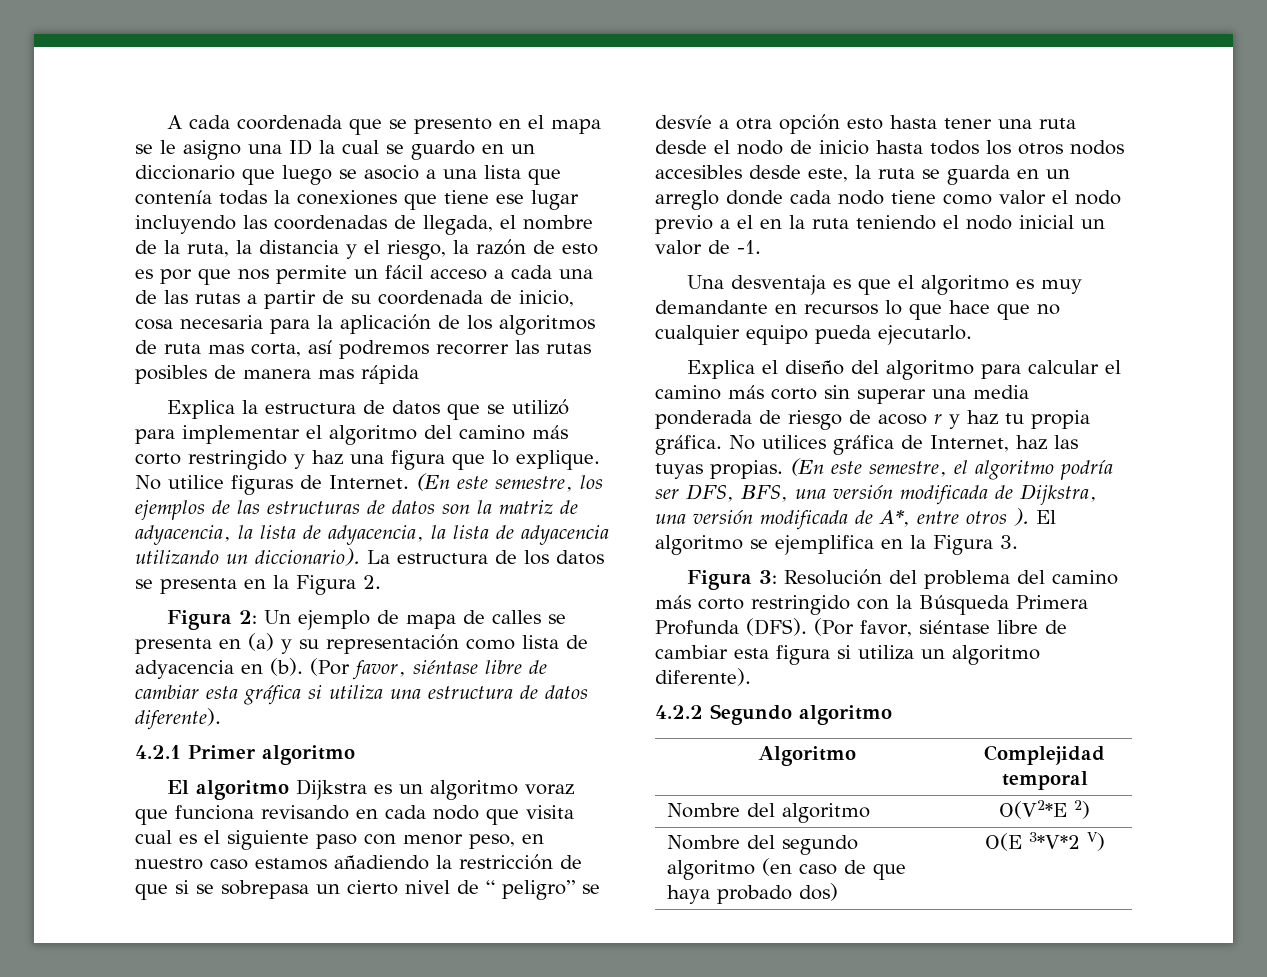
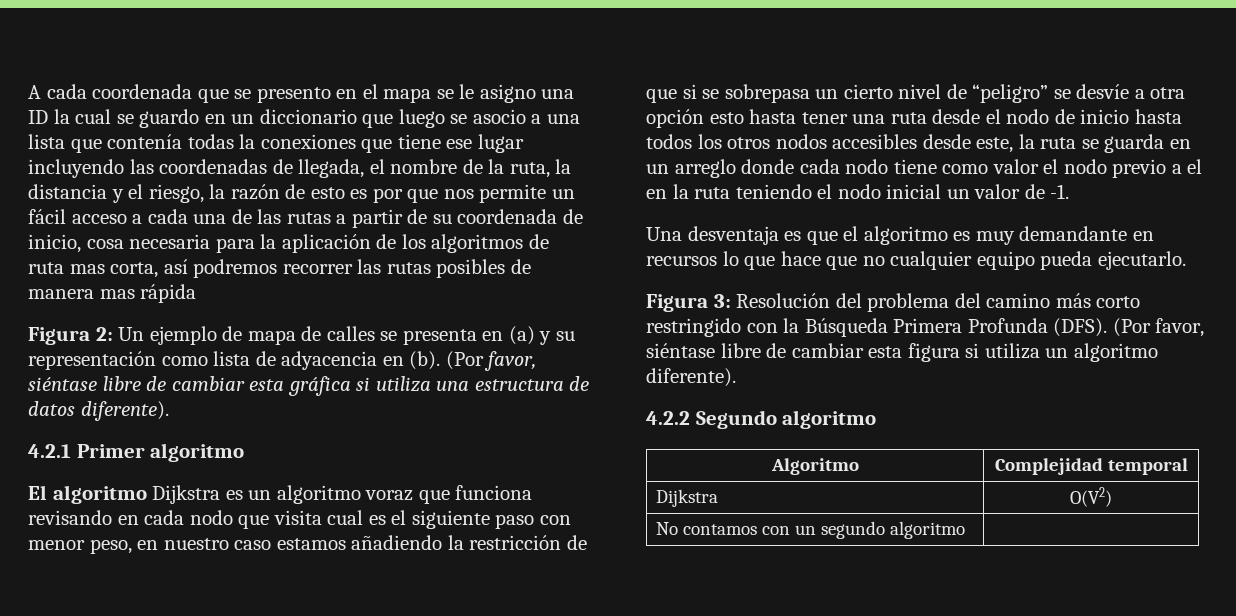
- Explica la estructura de datos que se utilizó para implementar el algoritmo del camino más corto restringido y haz una figura que lo explique. No utilice figuras de Internet. (En este semestre, los ejemplos de las estructuras de datos son la matriz de adyacencia, la lista de adyacencia, la lista de adyacencia utilizando un diccionario). La estructura de los datos se presenta en la Figura 2.
- El algoritmo Dijkstra es un algoritmo voraz que funciona revisando en cada nodo que visita cual es el siguiente paso con menor peso, en nuestro caso estamos añadiendo la restricción de que si se sobrepasa un cierto nivel de “ peligro” se desvíe a otra opción esto hasta tener una ruta desde el nodo de inicio hasta todos los otros nodos accesibles desde este, la ruta se guarda en un arreglo donde cada nodo tiene como valor el nodo previo a el en la ruta teniendo el nodo inicial un valor de -1.
+ El algoritmo Dijkstra es un algoritmo voraz que funciona revisando en cada nodo que visita cual es el siguiente paso con menor peso, en nuestro caso estamos añadiendo la restricción de que si se sobrepasa un cierto nivel de “peligro” se desvíe a otra opción esto hasta tener una ruta desde el nodo de inicio hasta todos los otros nodos accesibles desde este, la ruta se guarda en un arreglo donde cada nodo tiene como valor el nodo previo a el en la ruta teniendo el nodo inicial un valor de -1.
- Explica el diseño del algoritmo para calcular el camino más corto sin superar una media ponderada de riesgo de acoso r y haz tu propia gráfica. No utilices gráfica de Internet, haz las tuyas propias. (En este semestre, el algoritmo podría ser DFS, BFS, una versión modificada de Dijkstra, una versión modificada de A*, entre otros ). El algoritmo se ejemplifica en la Figura 3.
- Nombre del algoritmo | O(V2*E 2)
- Nombre del segundo algoritmo (en caso de que haya probado dos) | O(E 3*V*2 V)
+ Dijkstra | O(V2)
+ No contamos con un segundo algoritmo |

